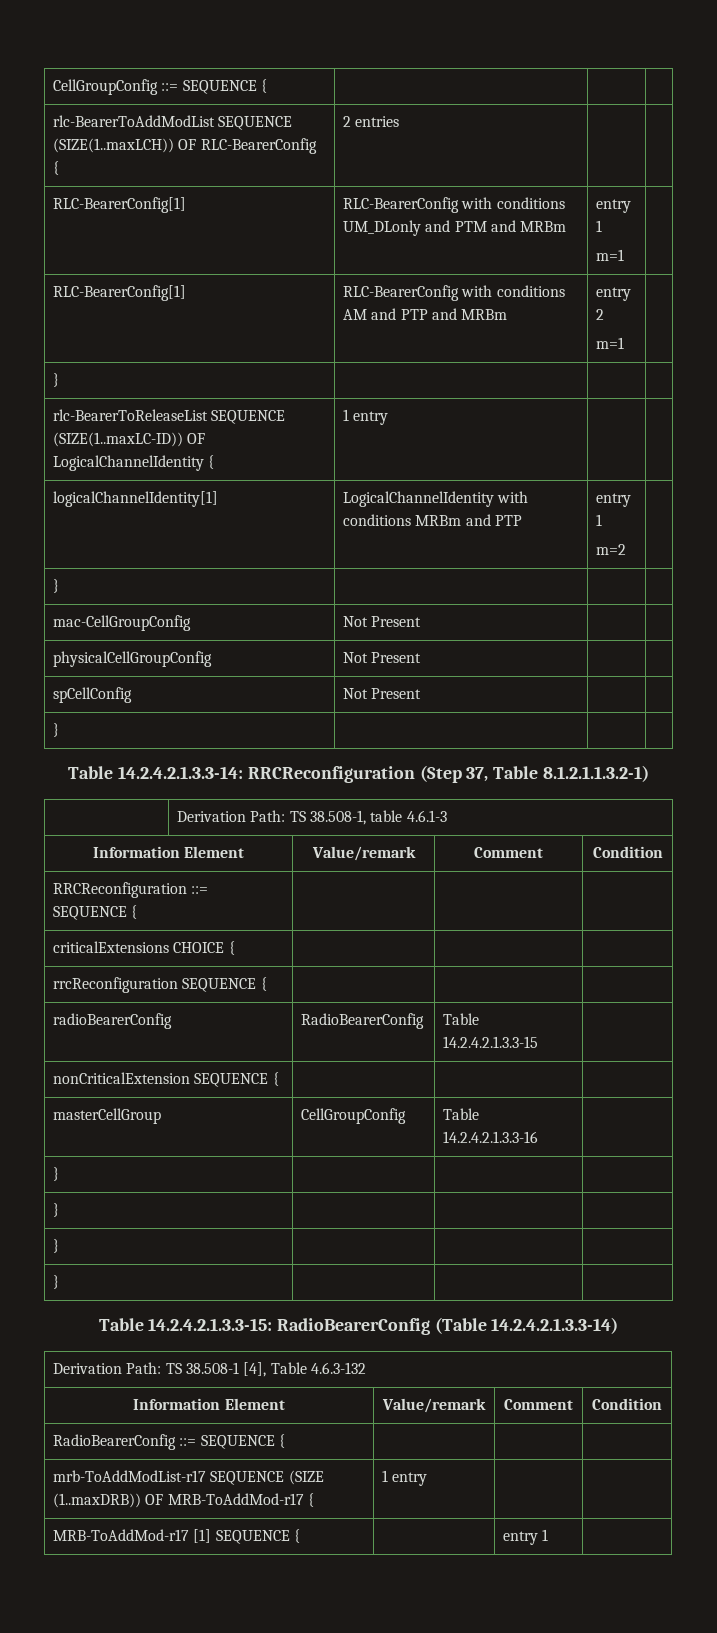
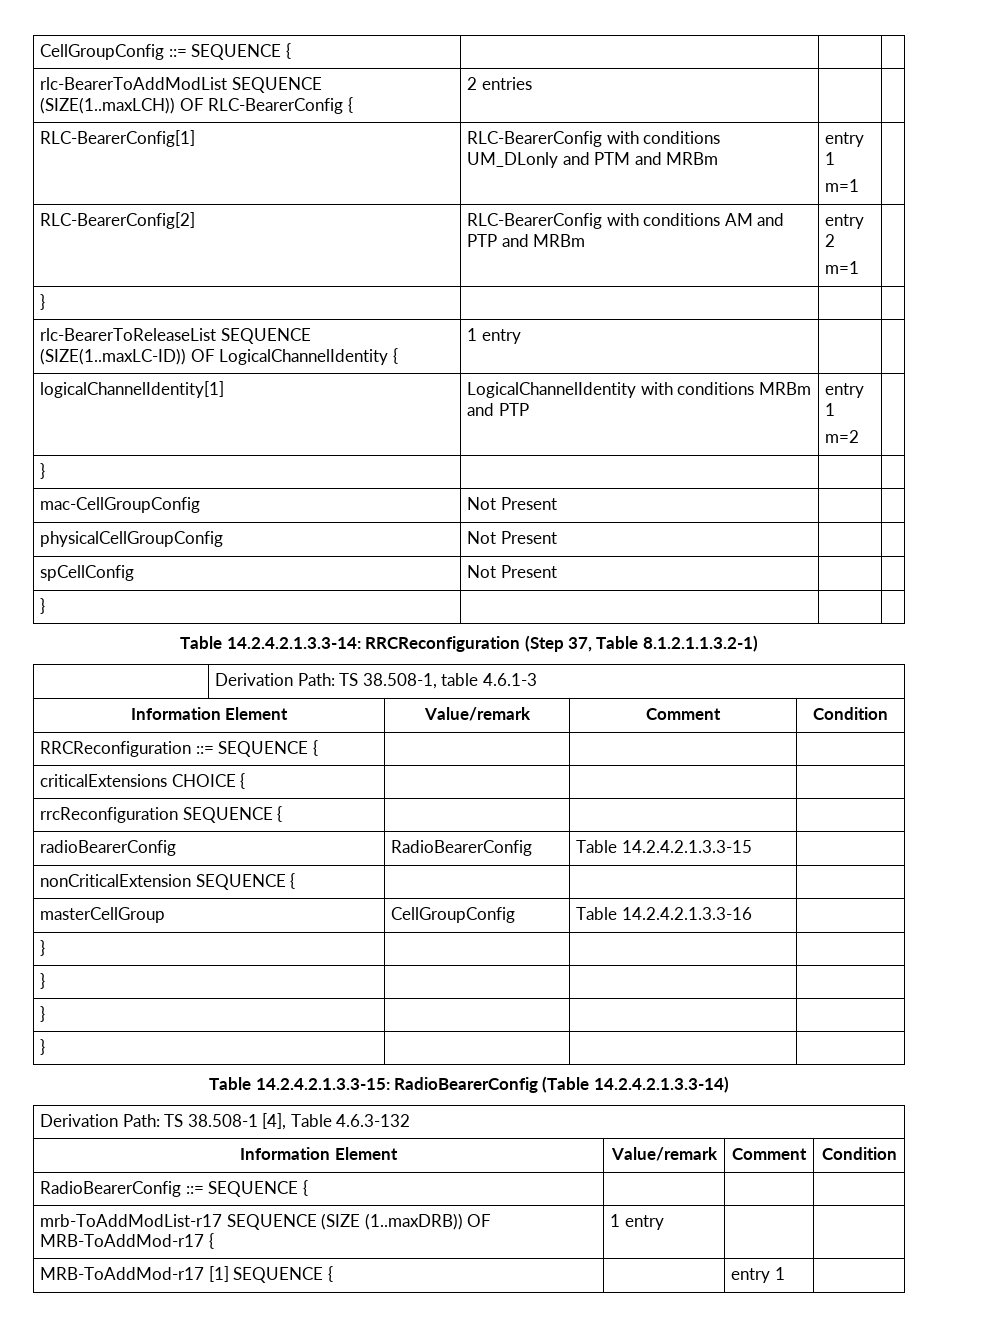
- RLC-BearerConfig[1] | RLC-BearerConfig with conditions AM and PTP and MRBm | entry 2
+ RLC-BearerConfig[2] | RLC-BearerConfig with conditions AM and PTP and MRBm | entry 2

